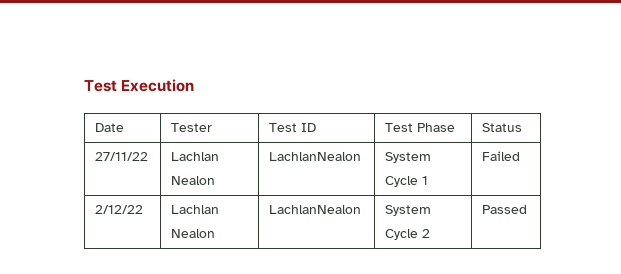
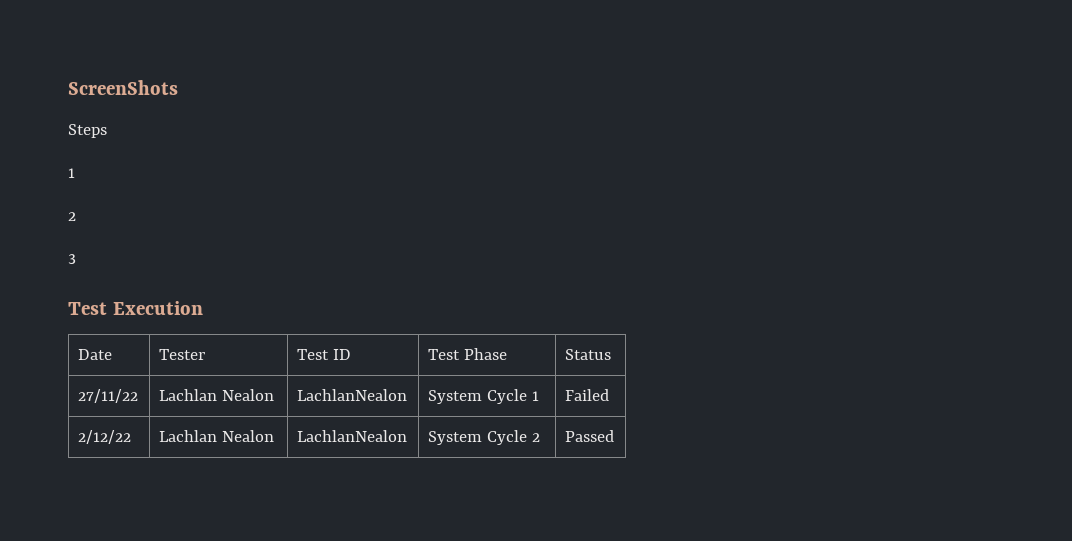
+ ScreenShots
+ Steps
+ 1
+ 2
+ 3

